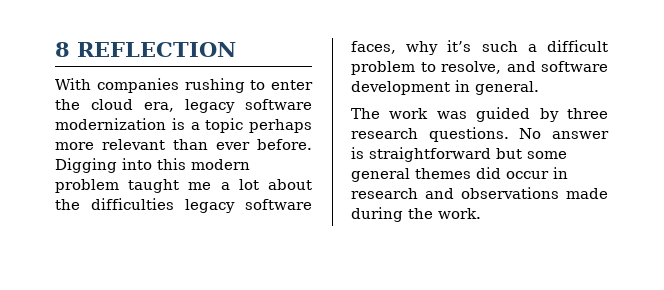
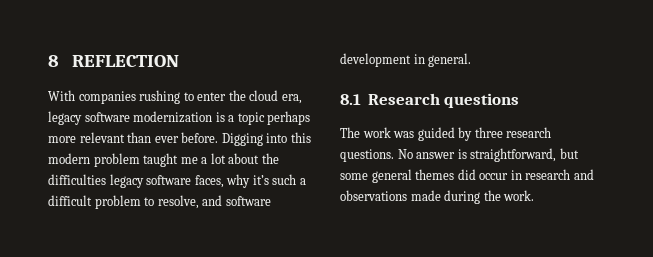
+ 8.1 Research questions
- No answer is straightforward but some general themes did occur in research and observations made during the work.
+ No answer is straightforward, but some general themes did occur in research and observations made during the work.

